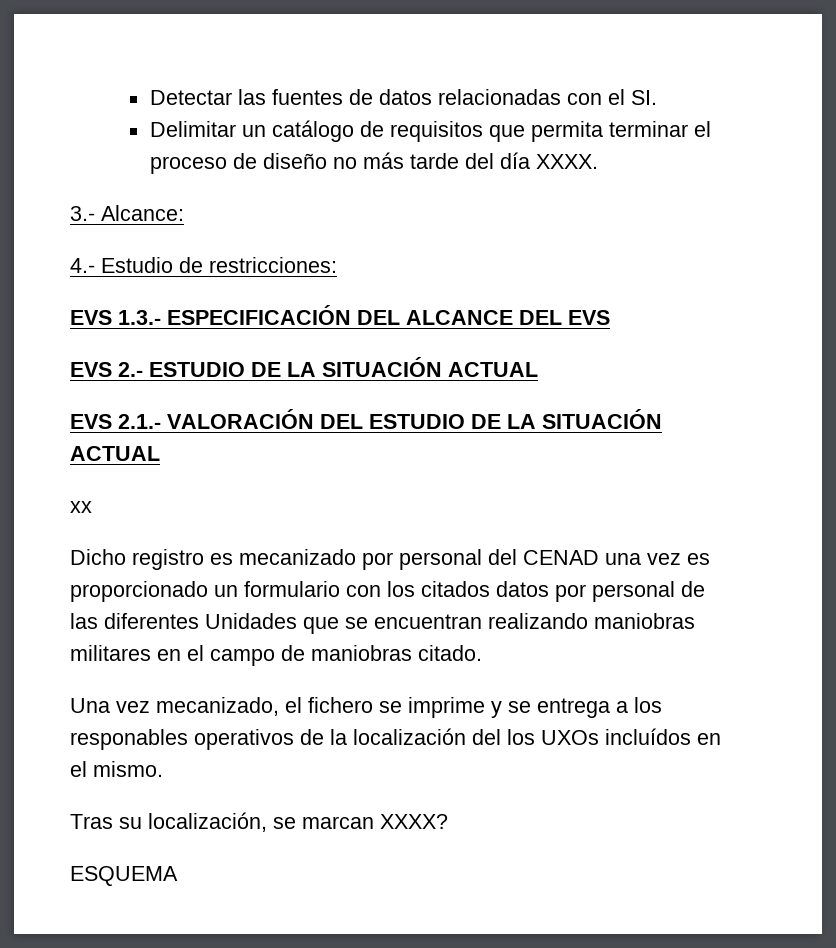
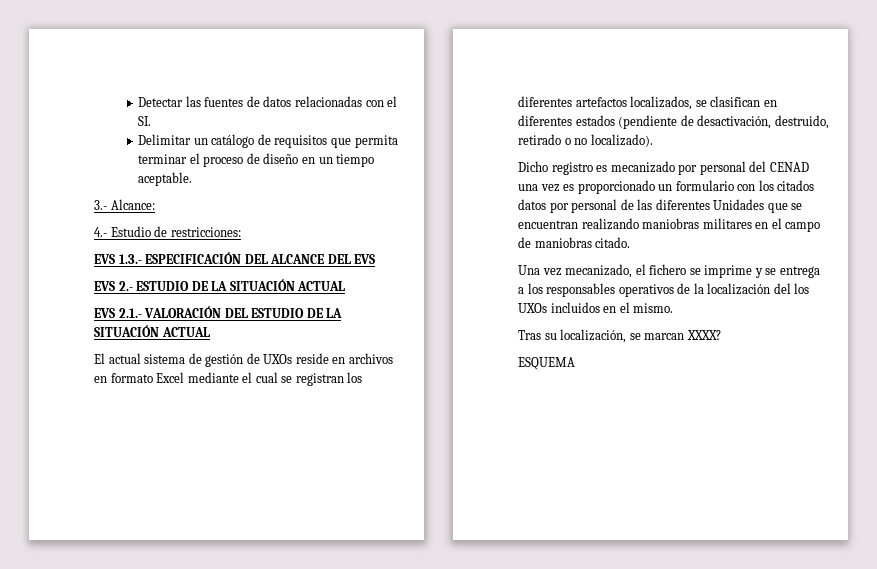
- Delimitar un catálogo de requisitos que permita terminar el proceso de diseño no más tarde del día XXXX.
+ Delimitar un catálogo de requisitos que permita terminar el proceso de diseño en un tiempo aceptable.
- xx
+ El actual sistema de gestión de UXOs reside en archivos en formato Excel mediante el cual se registran los diferentes artefactos localizados, se clasifican en diferentes estados (pendiente de desactivación, destruido, retirado o no localizado).
- Una vez mecanizado, el fichero se imprime y se entrega a los responables operativos de la localización del los UXOs incluídos en el mismo.
+ Una vez mecanizado, el fichero se imprime y se entrega a los responsables operativos de la localización del los UXOs incluidos en el mismo.

